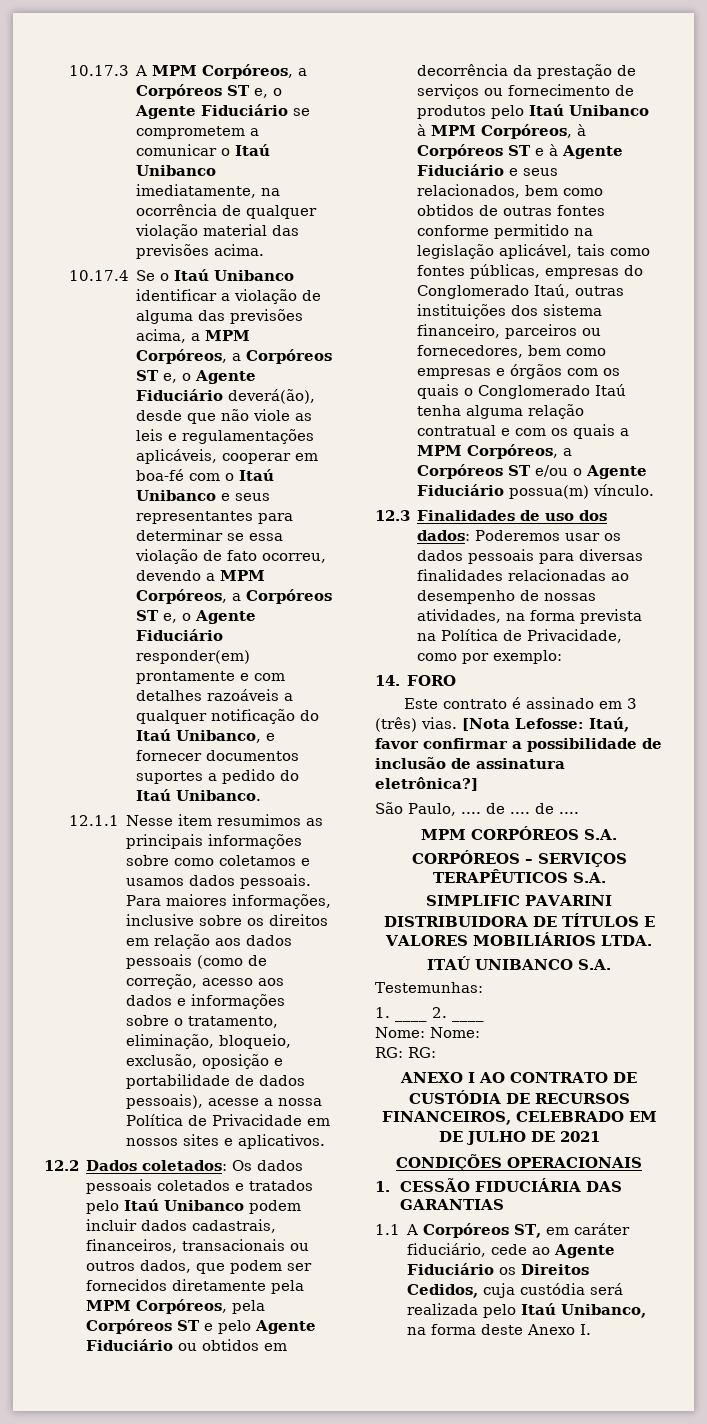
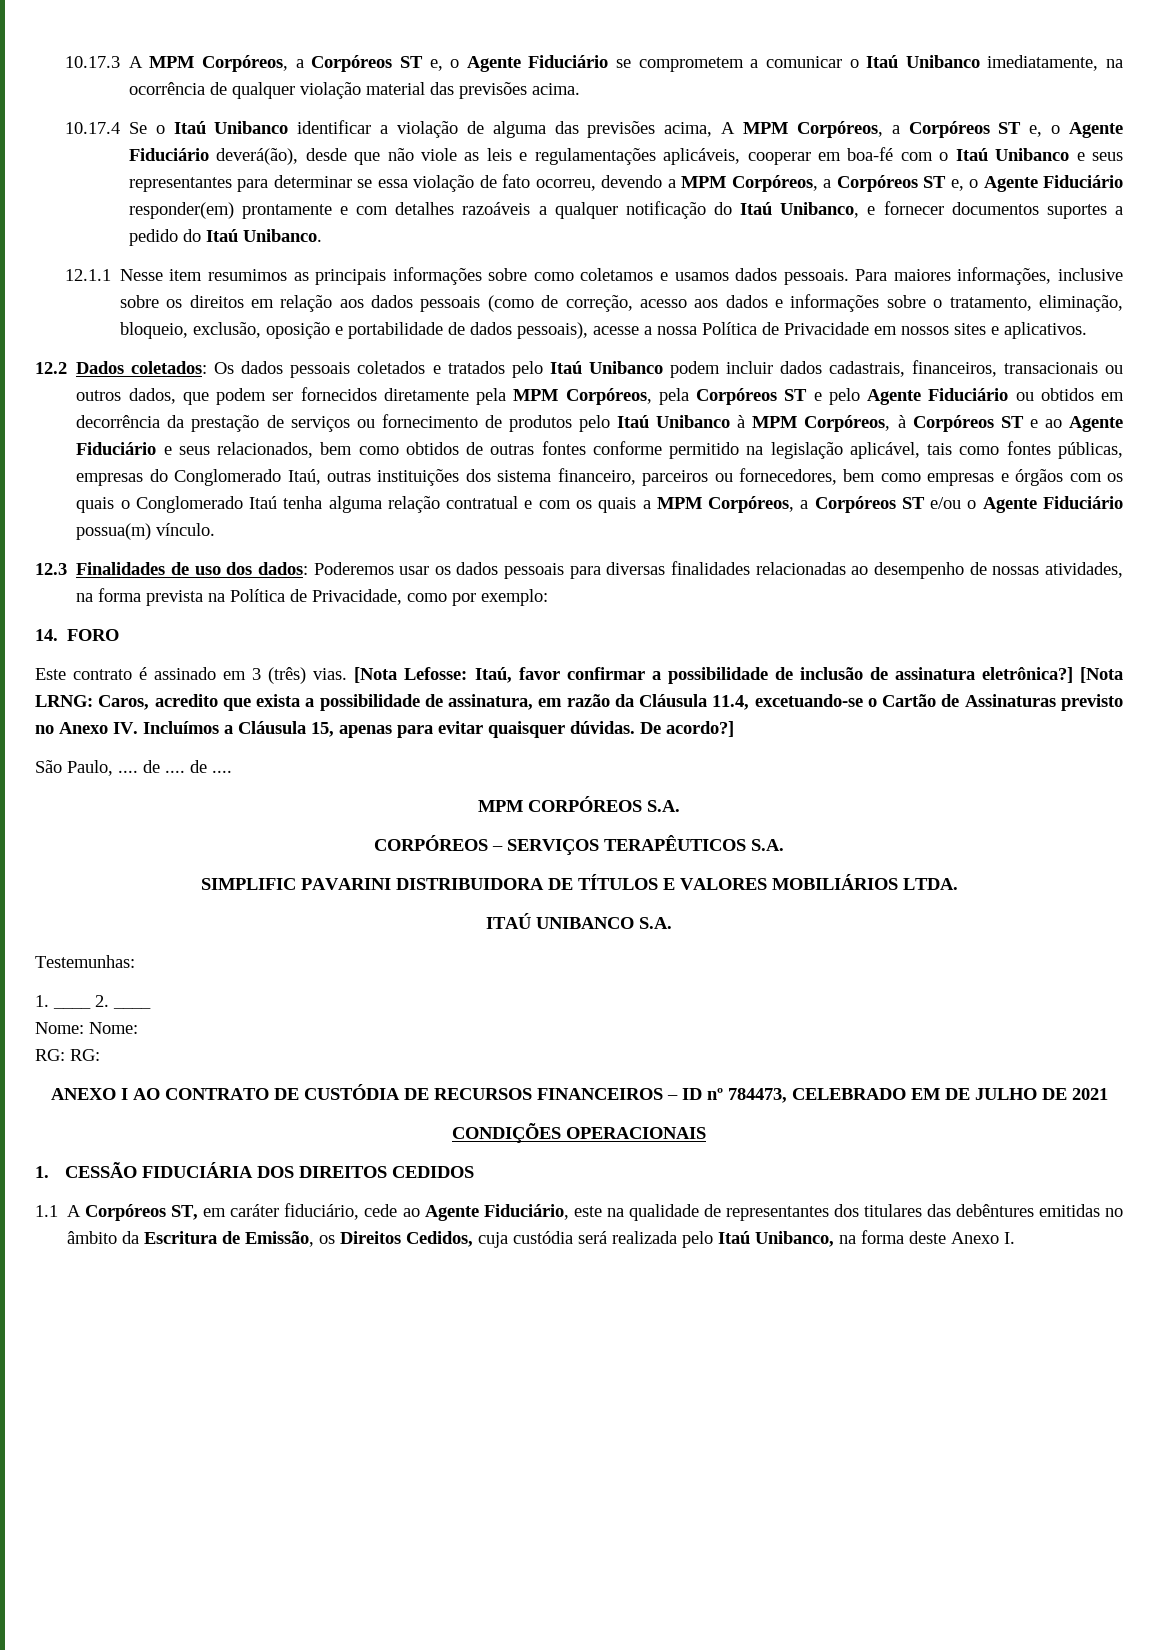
- 10.17.4 Se o Itaú Unibanco identificar a violação de alguma das previsões acima, a MPM Corpóreos, a Corpóreos ST e, o Agente Fiduciário deverá(ão), desde que não viole as leis e regulamentações aplicáveis, cooperar em boa-fé com o Itaú Unibanco e seus representantes para determinar se essa violação de fato ocorreu, devendo a MPM Corpóreos, a Corpóreos ST e, o Agente Fiduciário responder(em) prontamente e com detalhes razoáveis a qualquer notificação do Itaú Unibanco, e fornecer documentos suportes a pedido do Itaú Unibanco.
+ 10.17.4 Se o Itaú Unibanco identificar a violação de alguma das previsões acima, A MPM Corpóreos, a Corpóreos ST e, o Agente Fiduciário deverá(ão), desde que não viole as leis e regulamentações aplicáveis, cooperar em boa-fé com o Itaú Unibanco e seus representantes para determinar se essa violação de fato ocorreu, devendo a MPM Corpóreos, a Corpóreos ST e, o Agente Fiduciário responder(em) prontamente e com detalhes razoáveis a qualquer notificação do Itaú Unibanco, e fornecer documentos suportes a pedido do Itaú Unibanco.
- Os dados pessoais coletados e tratados pelo Itaú Unibanco podem incluir dados cadastrais, financeiros, transacionais ou outros dados, que podem ser fornecidos diretamente pela MPM Corpóreos, pela Corpóreos ST e pelo Agente Fiduciário ou obtidos em decorrência da prestação de serviços ou fornecimento de produtos pelo Itaú Unibanco à MPM Corpóreos, à Corpóreos ST e à Agente Fiduciário e seus relacionados, bem como obtidos de outras fontes conforme permitido na legislação aplicável, tais como fontes públicas, empresas do Conglomerado Itaú, outras instituições dos sistema financeiro, parceiros ou fornecedores, bem como empresas e órgãos com os quais o Conglomerado Itaú tenha alguma relação contratual e com os quais a MPM Corpóreos, a Corpóreos ST e/ou o Agente Fiduciário possua(m) vínculo.
+ Os dados pessoais coletados e tratados pelo Itaú Unibanco podem incluir dados cadastrais, financeiros, transacionais ou outros dados, que podem ser fornecidos diretamente pela MPM Corpóreos, pela Corpóreos ST e pelo Agente Fiduciário ou obtidos em decorrência da prestação de serviços ou fornecimento de produtos pelo Itaú Unibanco à MPM Corpóreos, à Corpóreos ST e ao Agente Fiduciário e seus relacionados, bem como obtidos de outras fontes conforme permitido na legislação aplicável, tais como fontes públicas, empresas do Conglomerado Itaú, outras instituições dos sistema financeiro, parceiros ou fornecedores, bem como empresas e órgãos com os quais o Conglomerado Itaú tenha alguma relação contratual e com os quais a MPM Corpóreos, a Corpóreos ST e/ou o Agente Fiduciário possua(m) vínculo.
+ [Nota LRNG: Caros, acredito que exista a possibilidade de assinatura, em razão da Cláusula 11.4, excetuando-se o Cartão de Assinaturas previsto no Anexo IV. Incluímos a Cláusula 15, apenas para evitar quaisquer dúvidas. De acordo?]
- ANEXO I AO CONTRATO DE CUSTÓDIA DE RECURSOS FINANCEIROS, CELEBRADO EM DE JULHO DE 2021
+ ANEXO I AO CONTRATO DE CUSTÓDIA DE RECURSOS FINANCEIROS – ID nº 784473, CELEBRADO EM DE JULHO DE 2021
- 1. CESSÃO FIDUCIÁRIA DAS GARANTIAS
+ 1. CESSÃO FIDUCIÁRIA DOS DIREITOS CEDIDOS
- 1.1 A Corpóreos ST, em caráter fiduciário, cede ao Agente Fiduciário os Direitos Cedidos, cuja custódia será realizada pelo Itaú Unibanco, na forma deste Anexo I.
+ 1.1 A Corpóreos ST, em caráter fiduciário, cede ao Agente Fiduciário, este na qualidade de representantes dos titulares das debêntures emitidas no âmbito da Escritura de Emissão, os Direitos Cedidos, cuja custódia será realizada pelo Itaú Unibanco, na forma deste Anexo I.

